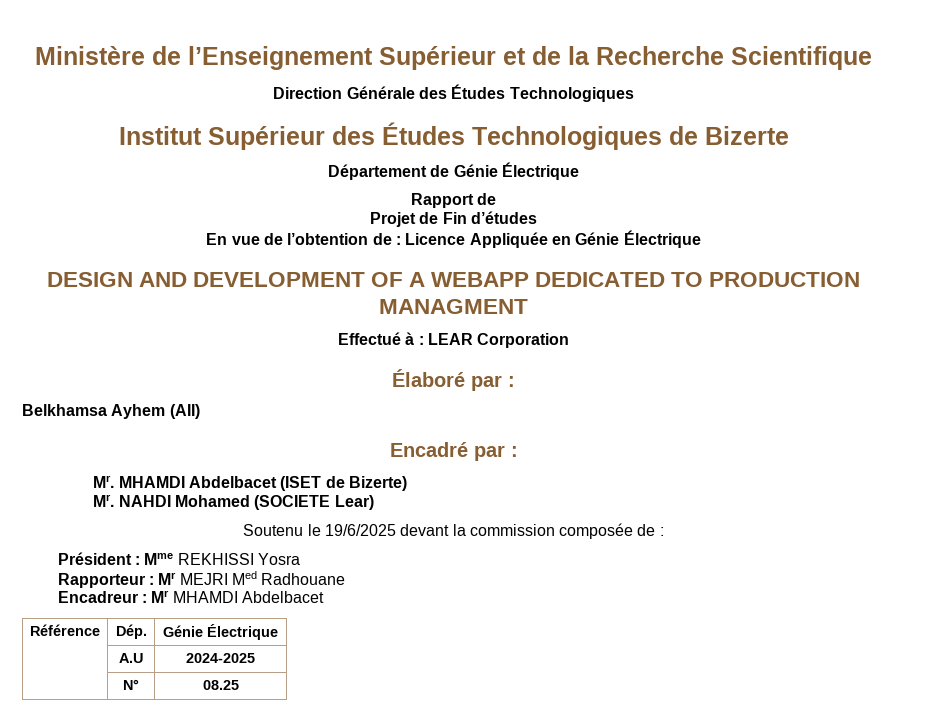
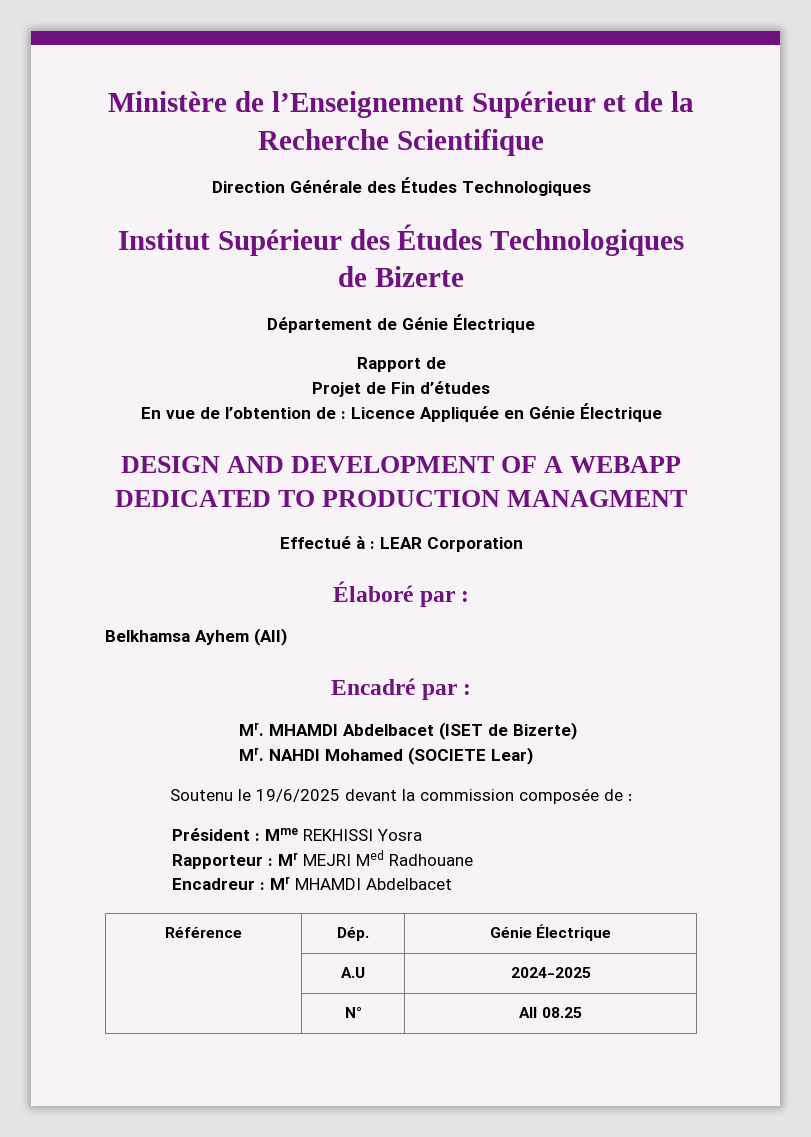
- | N° | 08.25
+ | N° | AII 08.25

